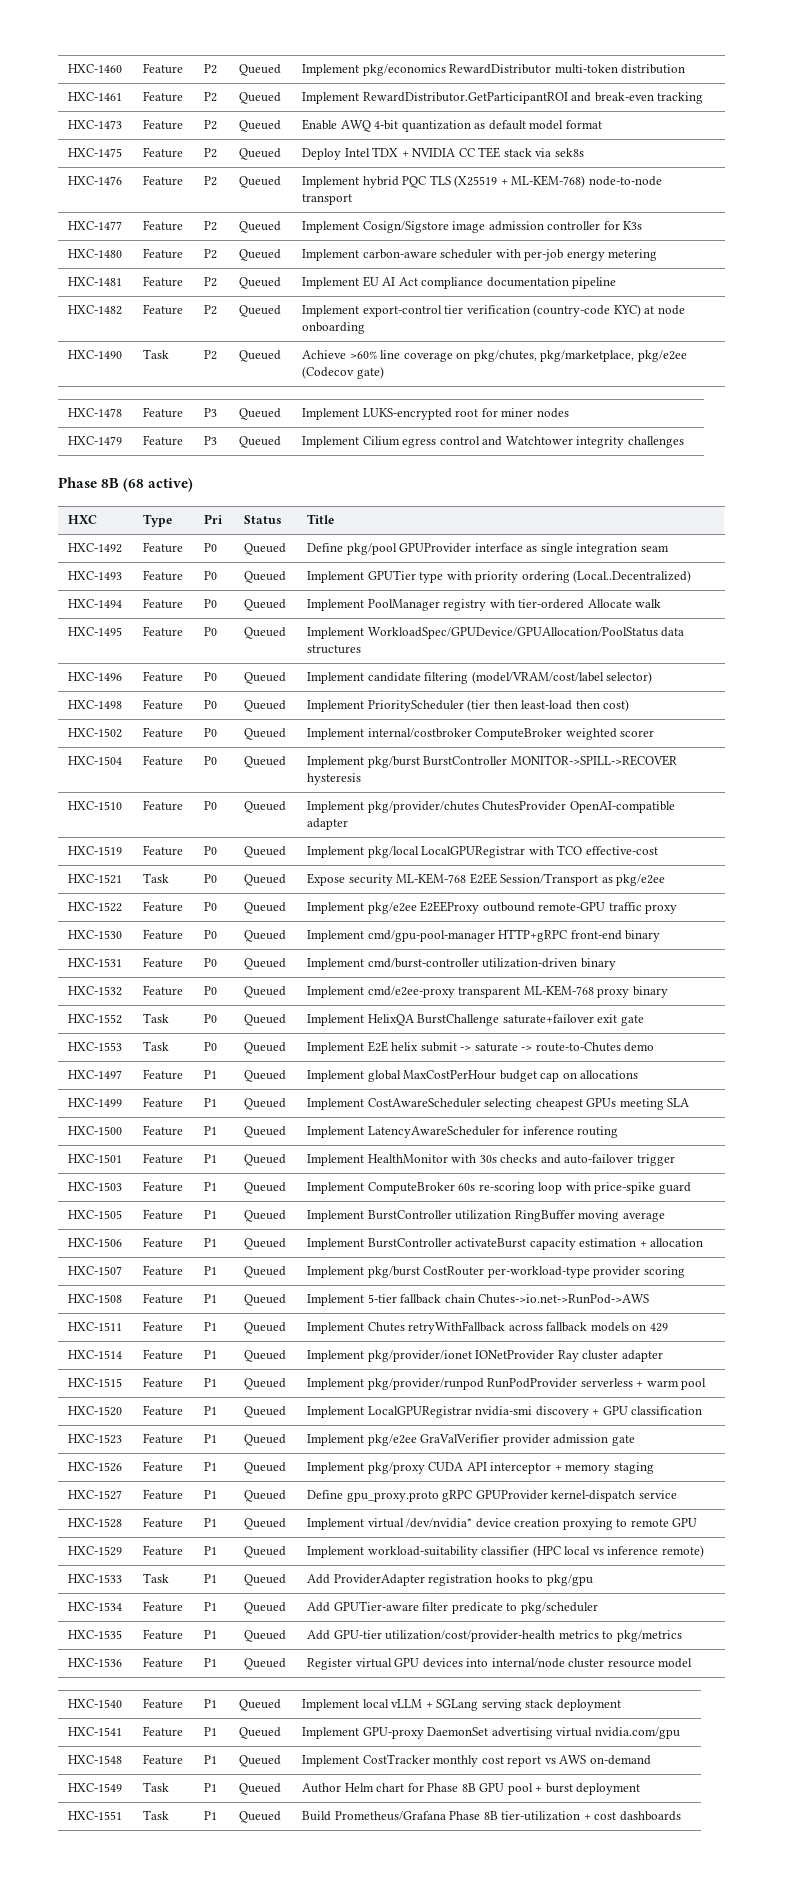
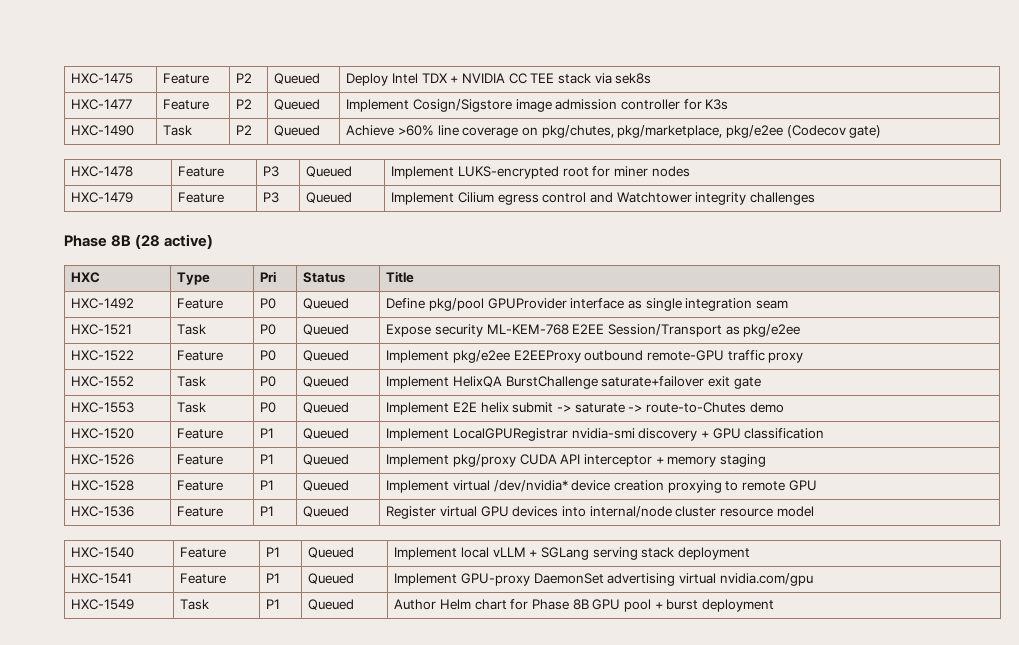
- HXC-1460 | Feature | P2 | Queued | Implement pkg/economics RewardDistributor multi-token distribution
- HXC-1461 | Feature | P2 | Queued | Implement RewardDistributor.GetParticipantROI and break-even tracking
- HXC-1473 | Feature | P2 | Queued | Enable AWQ 4-bit quantization as default model format
- HXC-1476 | Feature | P2 | Queued | Implement hybrid PQC TLS (X25519 + ML-KEM-768) node-to-node transport
- HXC-1480 | Feature | P2 | Queued | Implement carbon-aware scheduler with per-job energy metering
- HXC-1481 | Feature | P2 | Queued | Implement EU AI Act compliance documentation pipeline
- HXC-1482 | Feature | P2 | Queued | Implement export-control tier verification (country-code KYC) at node onboarding
- Phase 8B (68 active)
+ Phase 8B (28 active)
- HXC-1493 | Feature | P0 | Queued | Implement GPUTier type with priority ordering (Local..Decentralized)
- HXC-1494 | Feature | P0 | Queued | Implement PoolManager registry with tier-ordered Allocate walk
- HXC-1495 | Feature | P0 | Queued | Implement WorkloadSpec/GPUDevice/GPUAllocation/PoolStatus data structures
- HXC-1496 | Feature | P0 | Queued | Implement candidate filtering (model/VRAM/cost/label selector)
- HXC-1498 | Feature | P0 | Queued | Implement PriorityScheduler (tier then least-load then cost)
- HXC-1502 | Feature | P0 | Queued | Implement internal/costbroker ComputeBroker weighted scorer
- HXC-1504 | Feature | P0 | Queued | Implement pkg/burst BurstController MONITOR->SPILL->RECOVER hysteresis
- HXC-1510 | Feature | P0 | Queued | Implement pkg/provider/chutes ChutesProvider OpenAI-compatible adapter
- HXC-1519 | Feature | P0 | Queued | Implement pkg/local LocalGPURegistrar with TCO effective-cost
- HXC-1530 | Feature | P0 | Queued | Implement cmd/gpu-pool-manager HTTP+gRPC front-end binary
- HXC-1531 | Feature | P0 | Queued | Implement cmd/burst-controller utilization-driven binary
- HXC-1532 | Feature | P0 | Queued | Implement cmd/e2ee-proxy transparent ML-KEM-768 proxy binary
- HXC-1497 | Feature | P1 | Queued | Implement global MaxCostPerHour budget cap on allocations
- HXC-1499 | Feature | P1 | Queued | Implement CostAwareScheduler selecting cheapest GPUs meeting SLA
- HXC-1500 | Feature | P1 | Queued | Implement LatencyAwareScheduler for inference routing
- HXC-1501 | Feature | P1 | Queued | Implement HealthMonitor with 30s checks and auto-failover trigger
- HXC-1503 | Feature | P1 | Queued | Implement ComputeBroker 60s re-scoring loop with price-spike guard
- HXC-1505 | Feature | P1 | Queued | Implement BurstController utilization RingBuffer moving average
- HXC-1506 | Feature | P1 | Queued | Implement BurstController activateBurst capacity estimation + allocation
- HXC-1507 | Feature | P1 | Queued | Implement pkg/burst CostRouter per-workload-type provider scoring
- HXC-1508 | Feature | P1 | Queued | Implement 5-tier fallback chain Chutes->io.net->RunPod->AWS
- HXC-1511 | Feature | P1 | Queued | Implement Chutes retryWithFallback across fallback models on 429
- HXC-1514 | Feature | P1 | Queued | Implement pkg/provider/ionet IONetProvider Ray cluster adapter
- HXC-1515 | Feature | P1 | Queued | Implement pkg/provider/runpod RunPodProvider serverless + warm pool
- HXC-1523 | Feature | P1 | Queued | Implement pkg/e2ee GraValVerifier provider admission gate
- HXC-1527 | Feature | P1 | Queued | Define gpu_proxy.proto gRPC GPUProvider kernel-dispatch service
- HXC-1529 | Feature | P1 | Queued | Implement workload-suitability classifier (HPC local vs inference remote)
- HXC-1533 | Task | P1 | Queued | Add ProviderAdapter registration hooks to pkg/gpu
- HXC-1534 | Feature | P1 | Queued | Add GPUTier-aware filter predicate to pkg/scheduler
- HXC-1535 | Feature | P1 | Queued | Add GPU-tier utilization/cost/provider-health metrics to pkg/metrics
- HXC-1548 | Feature | P1 | Queued | Implement CostTracker monthly cost report vs AWS on-demand
- HXC-1551 | Task | P1 | Queued | Build Prometheus/Grafana Phase 8B tier-utilization + cost dashboards

